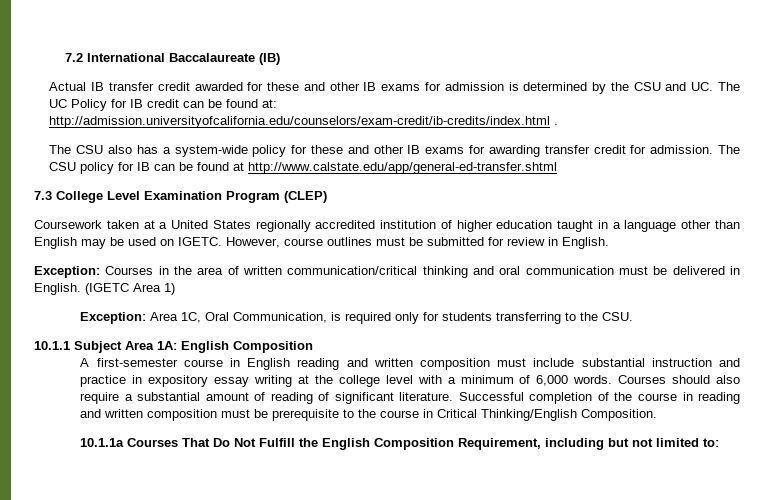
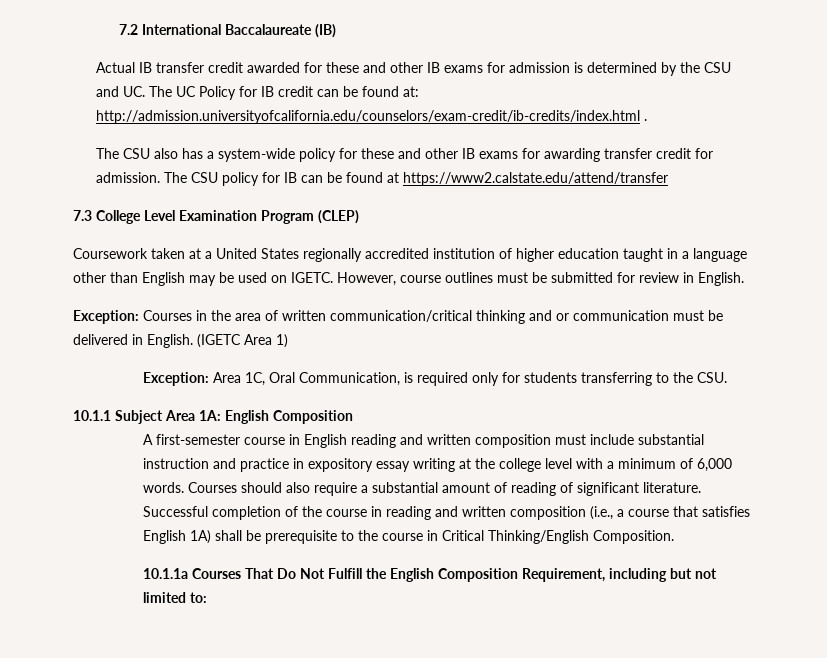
- The CSU policy for IB can be found at http://www.calstate.edu/app/general-ed-transfer.shtml
+ The CSU policy for IB can be found at https://www2.calstate.edu/attend/transfer
- Exception: Courses in the area of written communication/critical thinking and oral communication must be delivered in English.
+ Exception: Courses in the area of written communication/critical thinking and or communication must be delivered in English.
- Successful completion of the course in reading and written composition must be prerequisite to the course in Critical Thinking/English Composition.
+ Successful completion of the course in reading and written composition (i.e., a course that satisfies English 1A) shall be prerequisite to the course in Critical Thinking/English Composition.

